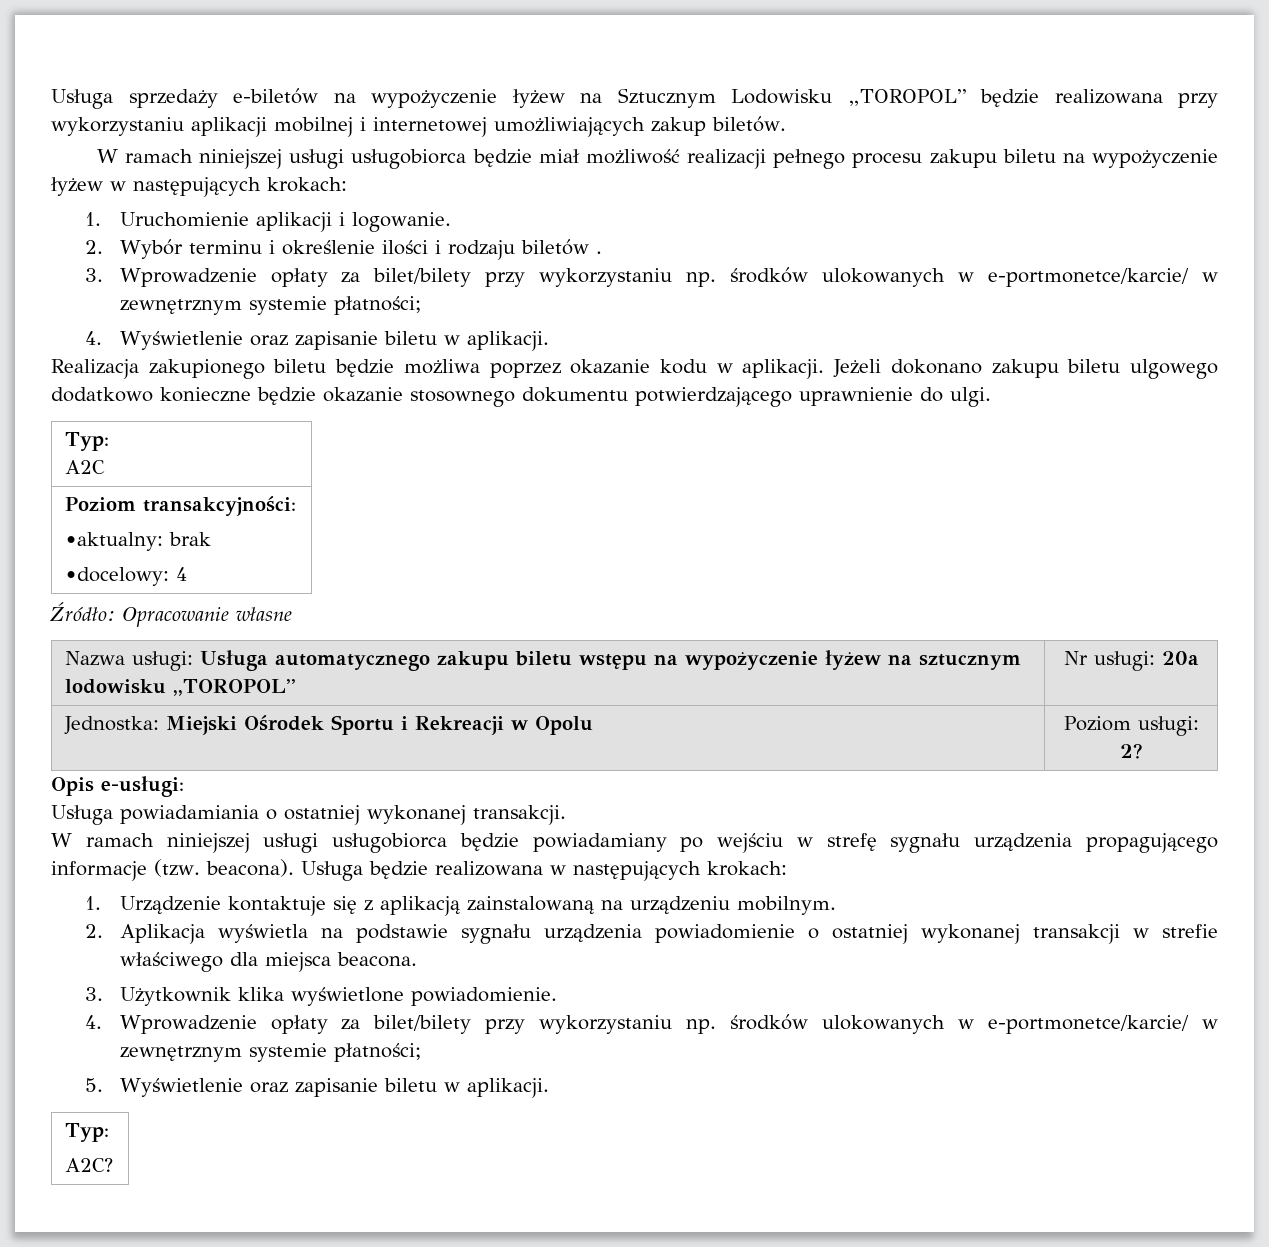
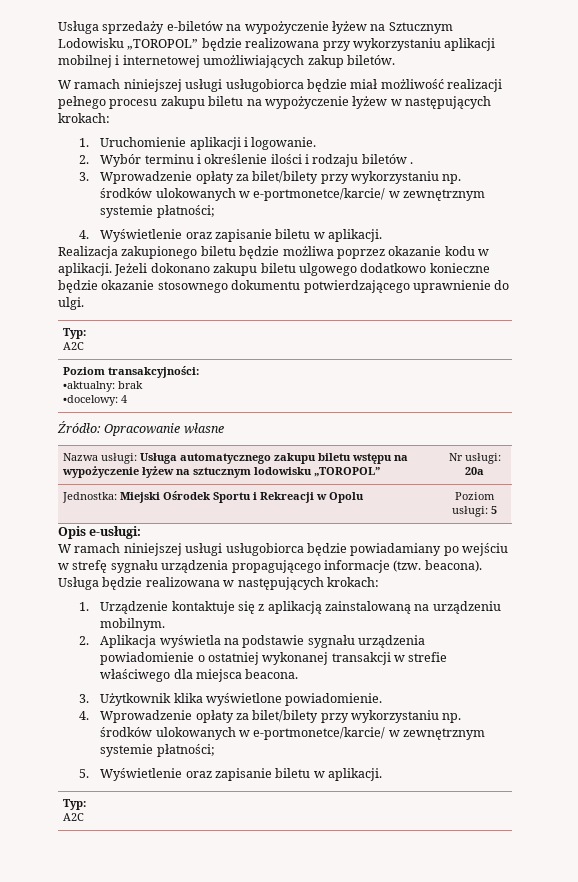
- Jednostka: Miejski Ośrodek Sportu i Rekreacji w Opolu | Poziom usługi: 2?
+ Jednostka: Miejski Ośrodek Sportu i Rekreacji w Opolu | Poziom usługi: 5
- Usługa powiadamiania o ostatniej wykonanej transakcji.
  5. Wyświetlenie oraz zapisanie biletu w aplikacji.
  Typ:
- A2C?
+ A2C

